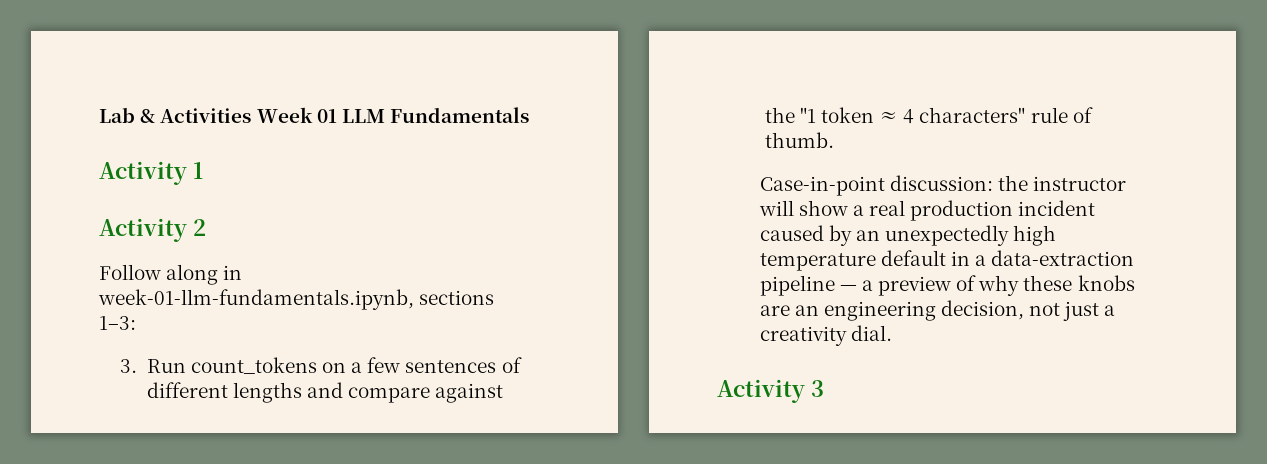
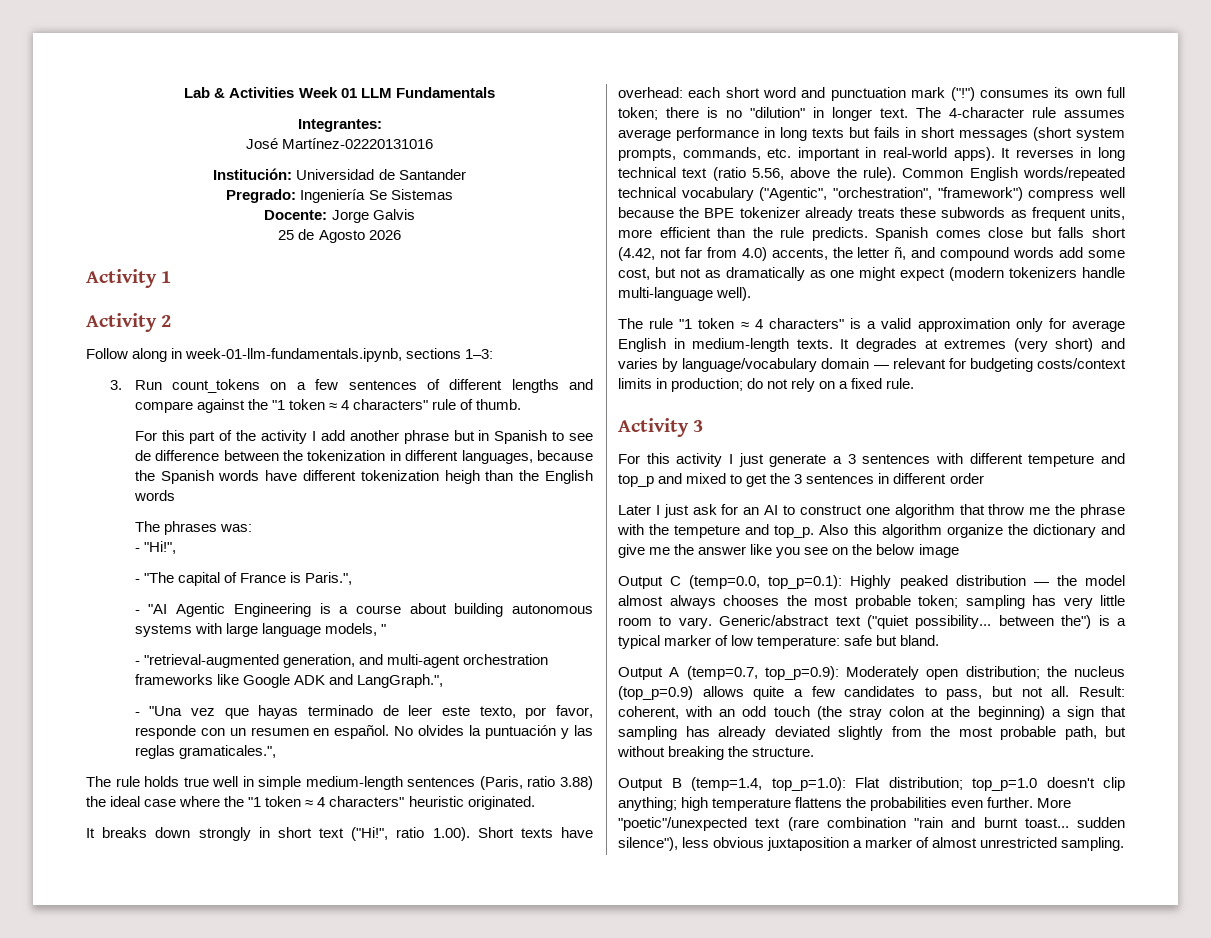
+ Integrantes:
+ José Martínez-02220131016
+ Institución: Universidad de Santander
+ Pregrado: Ingeniería Se Sistemas
+ Docente: Jorge Galvis
+ 25 de Agosto 2026
- Case-in-point discussion: the instructor will show a real production incident caused by an unexpectedly high temperature default in a data-extraction pipeline — a preview of why these knobs are an engineering decision, not just a creativity dial.
+ For this part of the activity I add another phrase but in Spanish to see de difference between the tokenization in different languages, because the Spanish words have different tokenization heigh than the English words
+ The phrases was:
+ - "Hi!",
+ - "The capital of France is Paris.",
+ - "AI Agentic Engineering is a course about building autonomous systems with large language models, "
+ - "retrieval-augmented generation, and multi-agent orchestration frameworks like Google ADK and LangGraph.",
+ - "Una vez que hayas terminado de leer este texto, por favor, responde con un resumen en español. No olvides la puntuación y las reglas gramaticales.",
+ The rule holds true well in simple medium-length sentences (Paris, ratio 3.88) the ideal case where the "1 token ≈ 4 characters" heuristic originated.
+ It breaks down strongly in short text ("Hi!", ratio 1.00). Short texts have overhead: each short word and punctuation mark ("!") consumes its own full token; there is no "dilution" in longer text. The 4-character rule assumes average performance in long texts but fails in short messages (short system prompts, commands, etc. important in real-world apps). It reverses in long technical text (ratio 5.56, above the rule). Common English words/repeated technical vocabulary ("Agentic", "orchestration", "framework") compress well because the BPE tokenizer already treats these subwords as frequent units, more efficient than the rule predicts. Spanish comes close but falls short (4.42, not far from 4.0) accents, the letter ñ, and compound words add some cost, but not as dramatically as one might expect (modern tokenizers handle multi-language well).
+ The rule "1 token ≈ 4 characters" is a valid approximation only for average English in medium-length texts. It degrades at extremes (very short) and varies by language/vocabulary domain — relevant for budgeting costs/context limits in production; do not rely on a fixed rule.
  Activity 3
+ For this activity I just generate a 3 sentences with different tempeture and top_p and mixed to get the 3 sentences in different order
+ Later I just ask for an AI to construct one algorithm that throw me the phrase with the tempeture and top_p. Also this algorithm organize the dictionary and give me the answer like you see on the below image
+ Output C (temp=0.0, top_p=0.1): Highly peaked distribution — the model almost always chooses the most probable token; sampling has very little room to vary. Generic/abstract text ("quiet possibility... between the") is a typical marker of low temperature: safe but bland.
+ Output A (temp=0.7, top_p=0.9): Moderately open distribution; the nucleus (top_p=0.9) allows quite a few candidates to pass, but not all. Result: coherent, with an odd touch (the stray colon at the beginning) a sign that sampling has already deviated slightly from the most probable path, but without breaking the structure.
+ Output B (temp=1.4, top_p=1.0): Flat distribution; top_p=1.0 doesn't clip anything; high temperature flattens the probabilities even further. More "poetic"/unexpected text (rare combination "rain and burnt toast... sudden silence"), less obvious juxtaposition a marker of almost unrestricted sampling.

